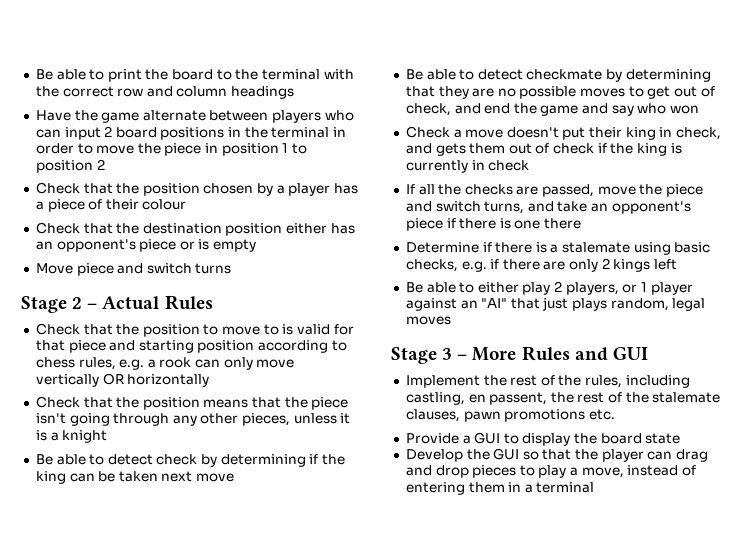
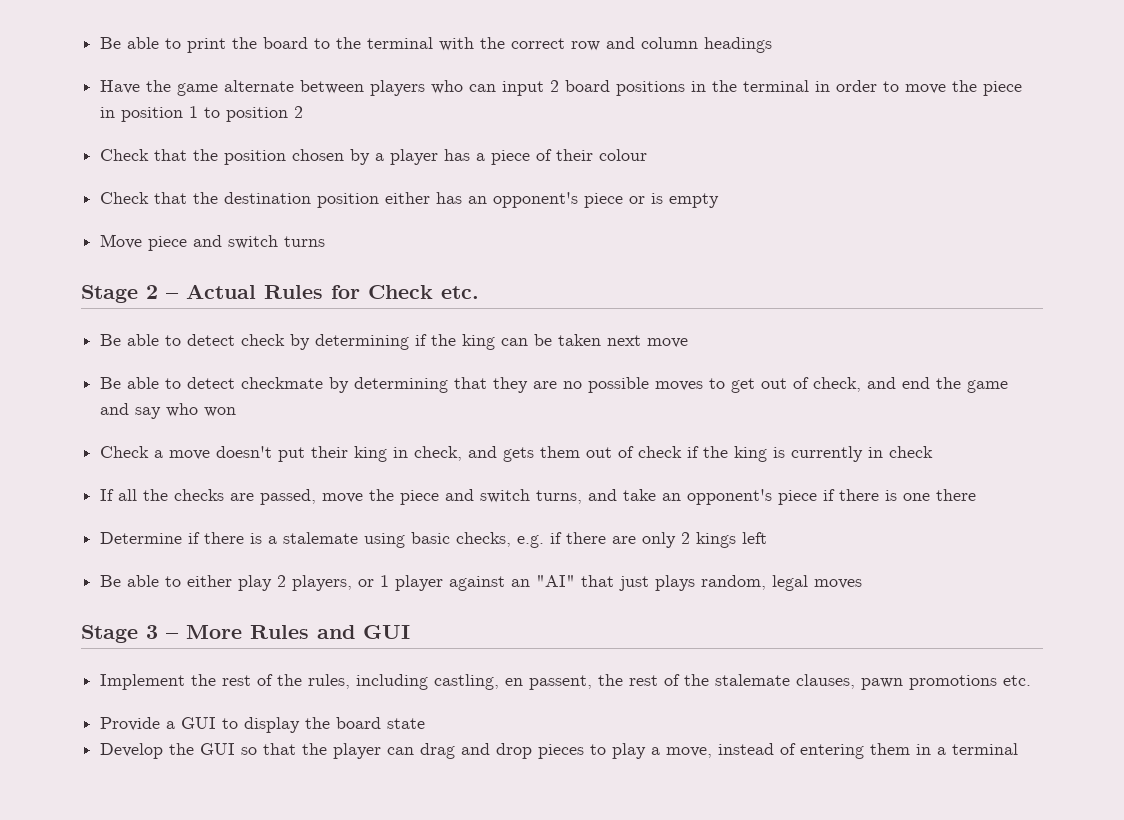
- Stage 2 – Actual Rules
- Check that the position to move to is valid for that piece and starting position according to chess rules, e.g. a rook can only move vertically OR horizontally
- Check that the position means that the piece isn't going through any other pieces, unless it is a knight
+ Stage 2 – Actual Rules for Check etc.

